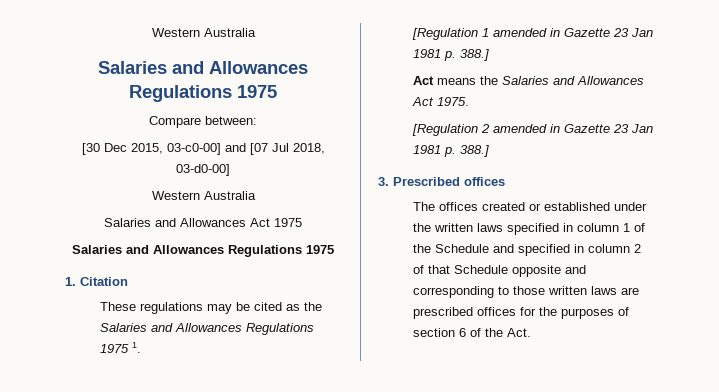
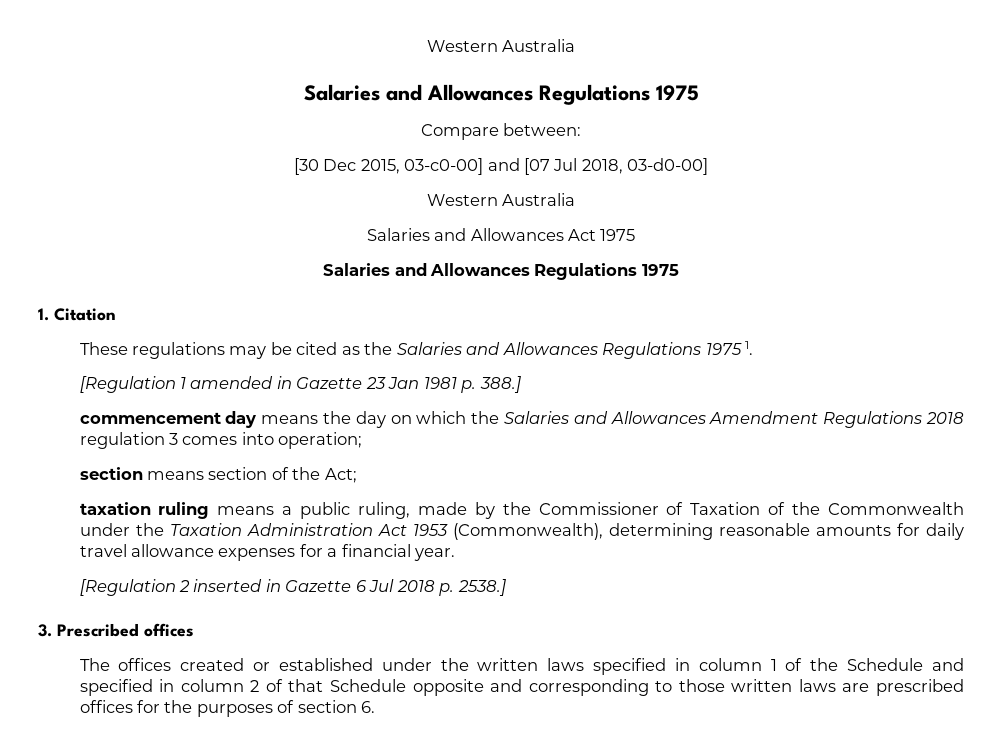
- Act means the Salaries and Allowances Act 1975.
+ commencement day means the day on which the Salaries and Allowances Amendment Regulations 2018 regulation 3 comes into operation;
+ section means section of the Act;
+ taxation ruling means a public ruling, made by the Commissioner of Taxation of the Commonwealth under the Taxation Administration Act 1953 (Commonwealth), determining reasonable amounts for daily travel allowance expenses for a financial year.
- [Regulation 2 amended in Gazette 23 Jan 1981 p. 388.]
+ [Regulation 2 inserted in Gazette 6 Jul 2018 p. 2538.]
- The offices created or established under the written laws specified in column 1 of the Schedule and specified in column 2 of that Schedule opposite and corresponding to those written laws are prescribed offices for the purposes of section 6 of the Act.
+ The offices created or established under the written laws specified in column 1 of the Schedule and specified in column 2 of that Schedule opposite and corresponding to those written laws are prescribed offices for the purposes of section 6.

